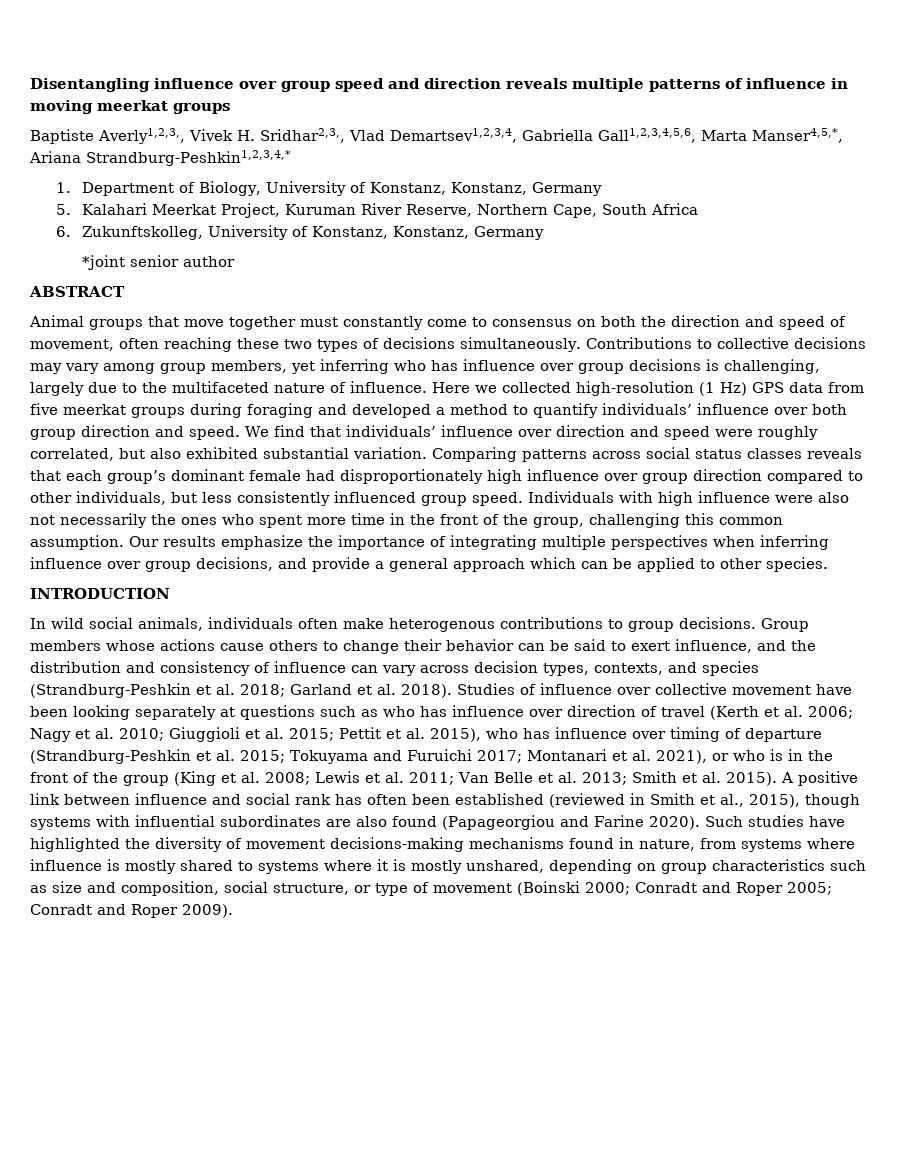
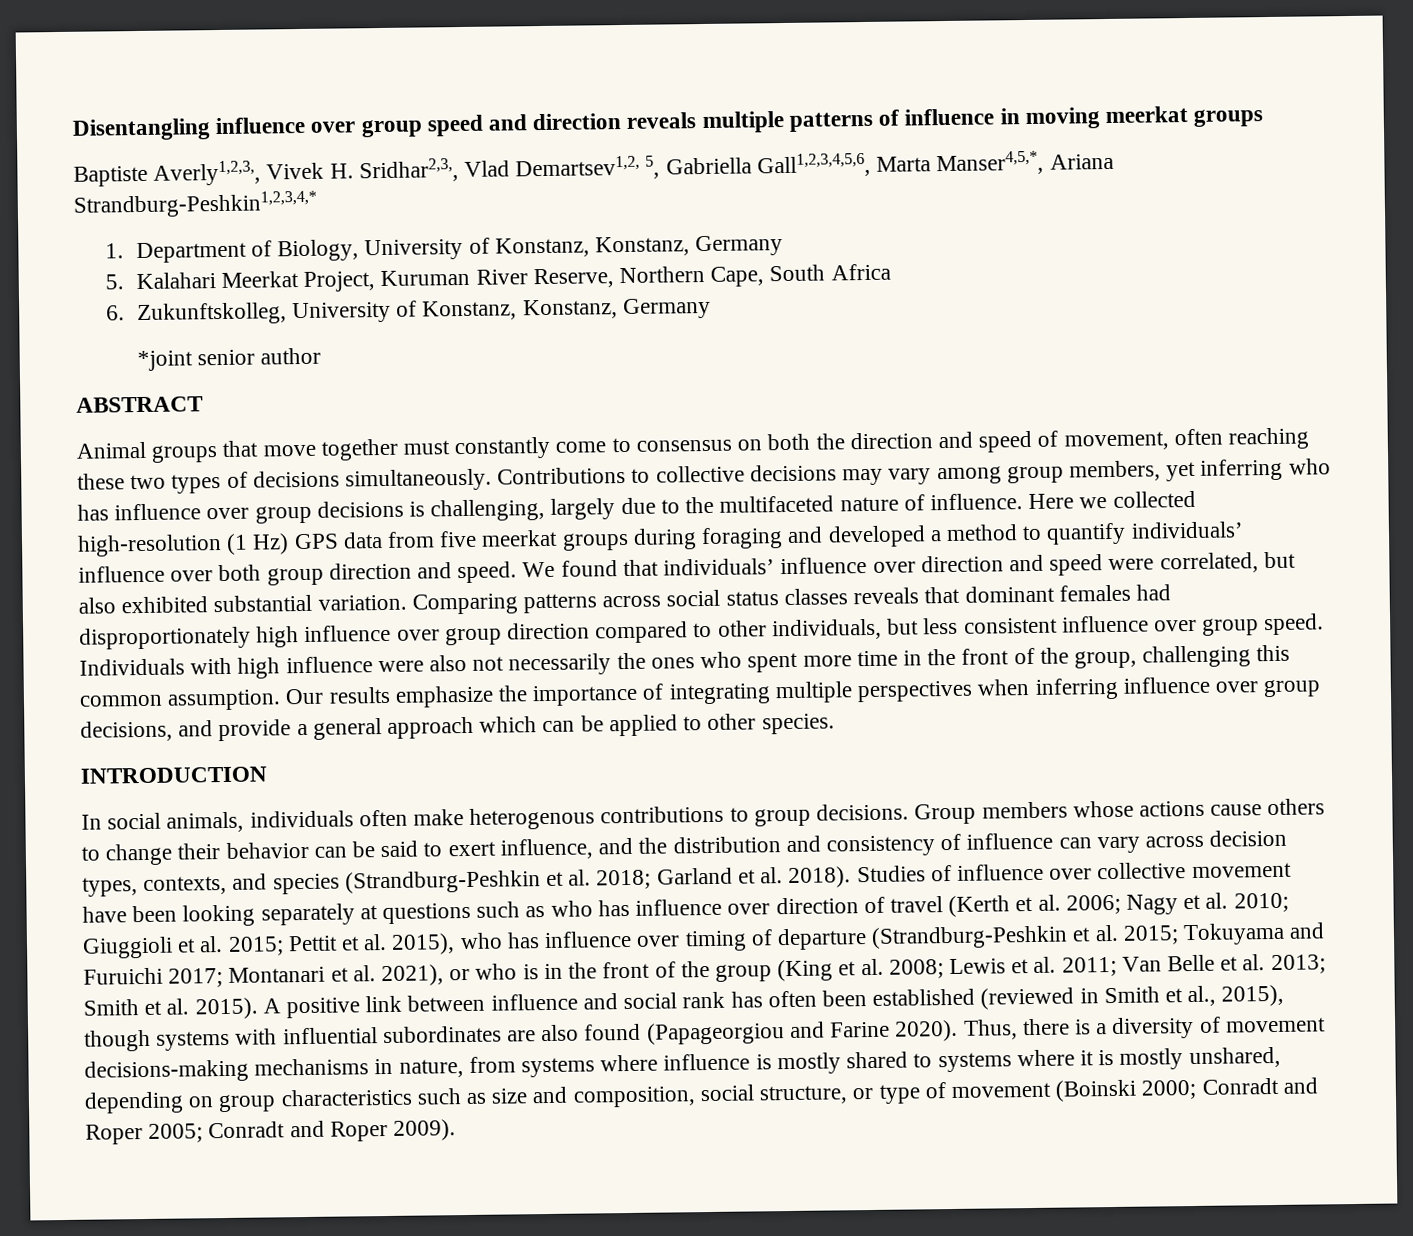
- Baptiste Averly1,2,3,, Vivek H. Sridhar2,3,, Vlad Demartsev1,2,3,4, Gabriella Gall1,2,3,4,5,6, Marta Manser4,5,*, Ariana Strandburg-Peshkin1,2,3,4,*
+ Baptiste Averly1,2,3,, Vivek H. Sridhar2,3,, Vlad Demartsev1,2, 5, Gabriella Gall1,2,3,4,5,6, Marta Manser4,5,*, Ariana Strandburg-Peshkin1,2,3,4,*
- We find that individuals’ influence over direction and speed were roughly correlated, but also exhibited substantial variation.
+ We found that individuals’ influence over direction and speed were correlated, but also exhibited substantial variation.
- Comparing patterns across social status classes reveals that each group’s dominant female had disproportionately high influence over group direction compared to other individuals, but less consistently influenced group speed.
+ Comparing patterns across social status classes reveals that dominant females had disproportionately high influence over group direction compared to other individuals, but less consistent influence over group speed.
- In wild social animals, individuals often make heterogenous contributions to group decisions.
+ In social animals, individuals often make heterogenous contributions to group decisions.
- Such studies have highlighted the diversity of movement decisions-making mechanisms found in nature, from systems where influence is mostly shared to systems where it is mostly unshared, depending on group characteristics such as size and composition, social structure, or type of movement (Boinski 2000; Conradt and Roper 2005; Conradt and Roper 2009).
+ Thus, there is a diversity of movement decisions-making mechanisms in nature, from systems where influence is mostly shared to systems where it is mostly unshared, depending on group characteristics such as size and composition, social structure, or type of movement (Boinski 2000; Conradt and Roper 2005; Conradt and Roper 2009).

